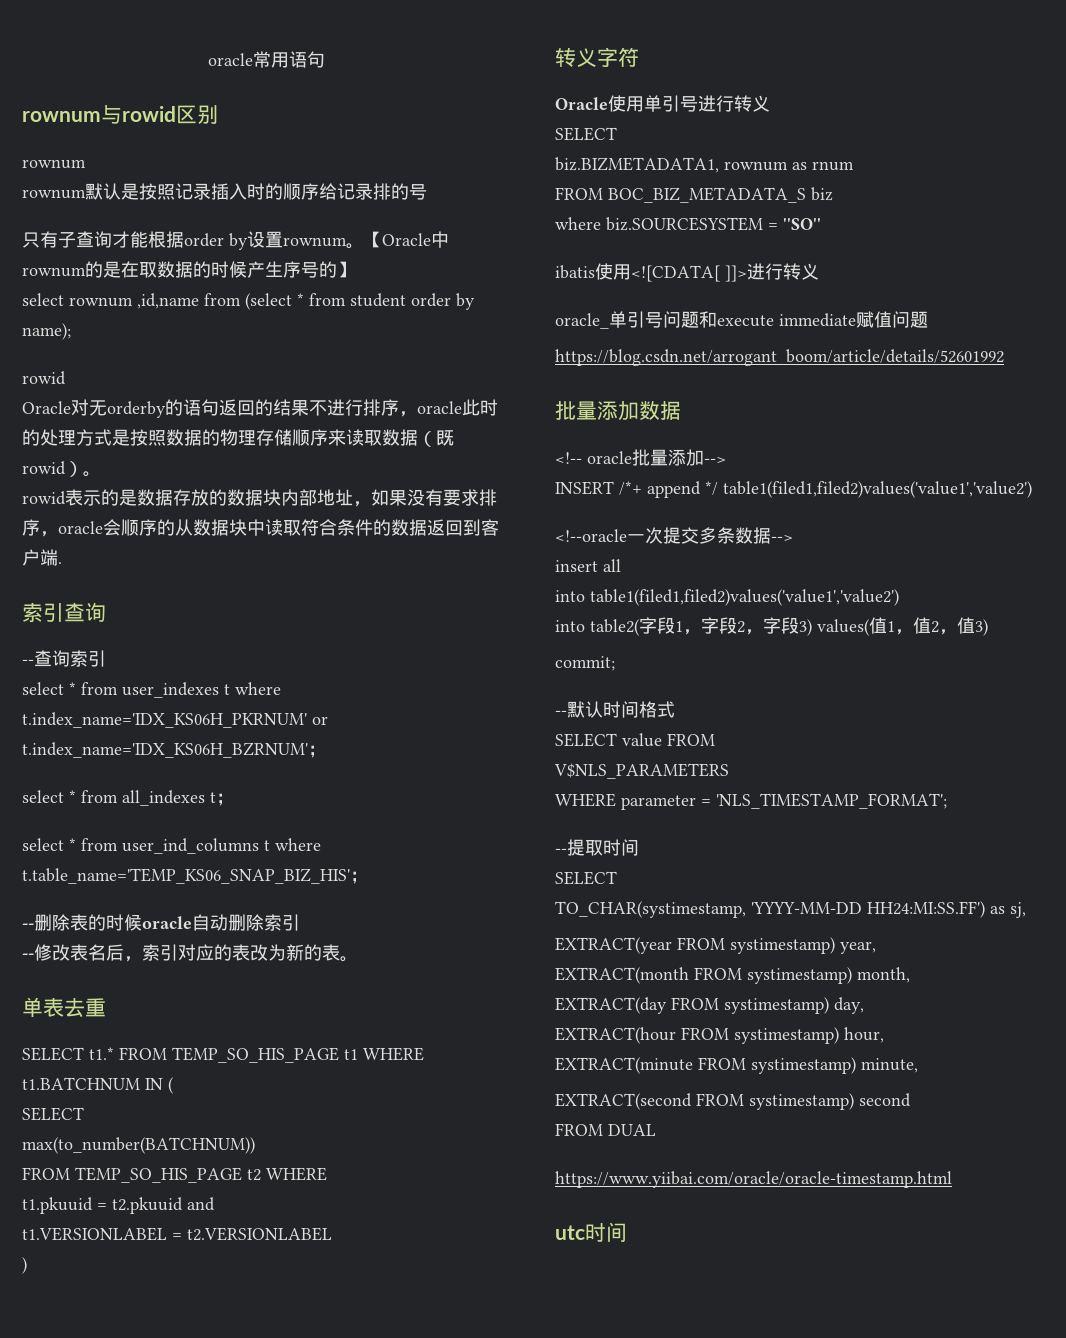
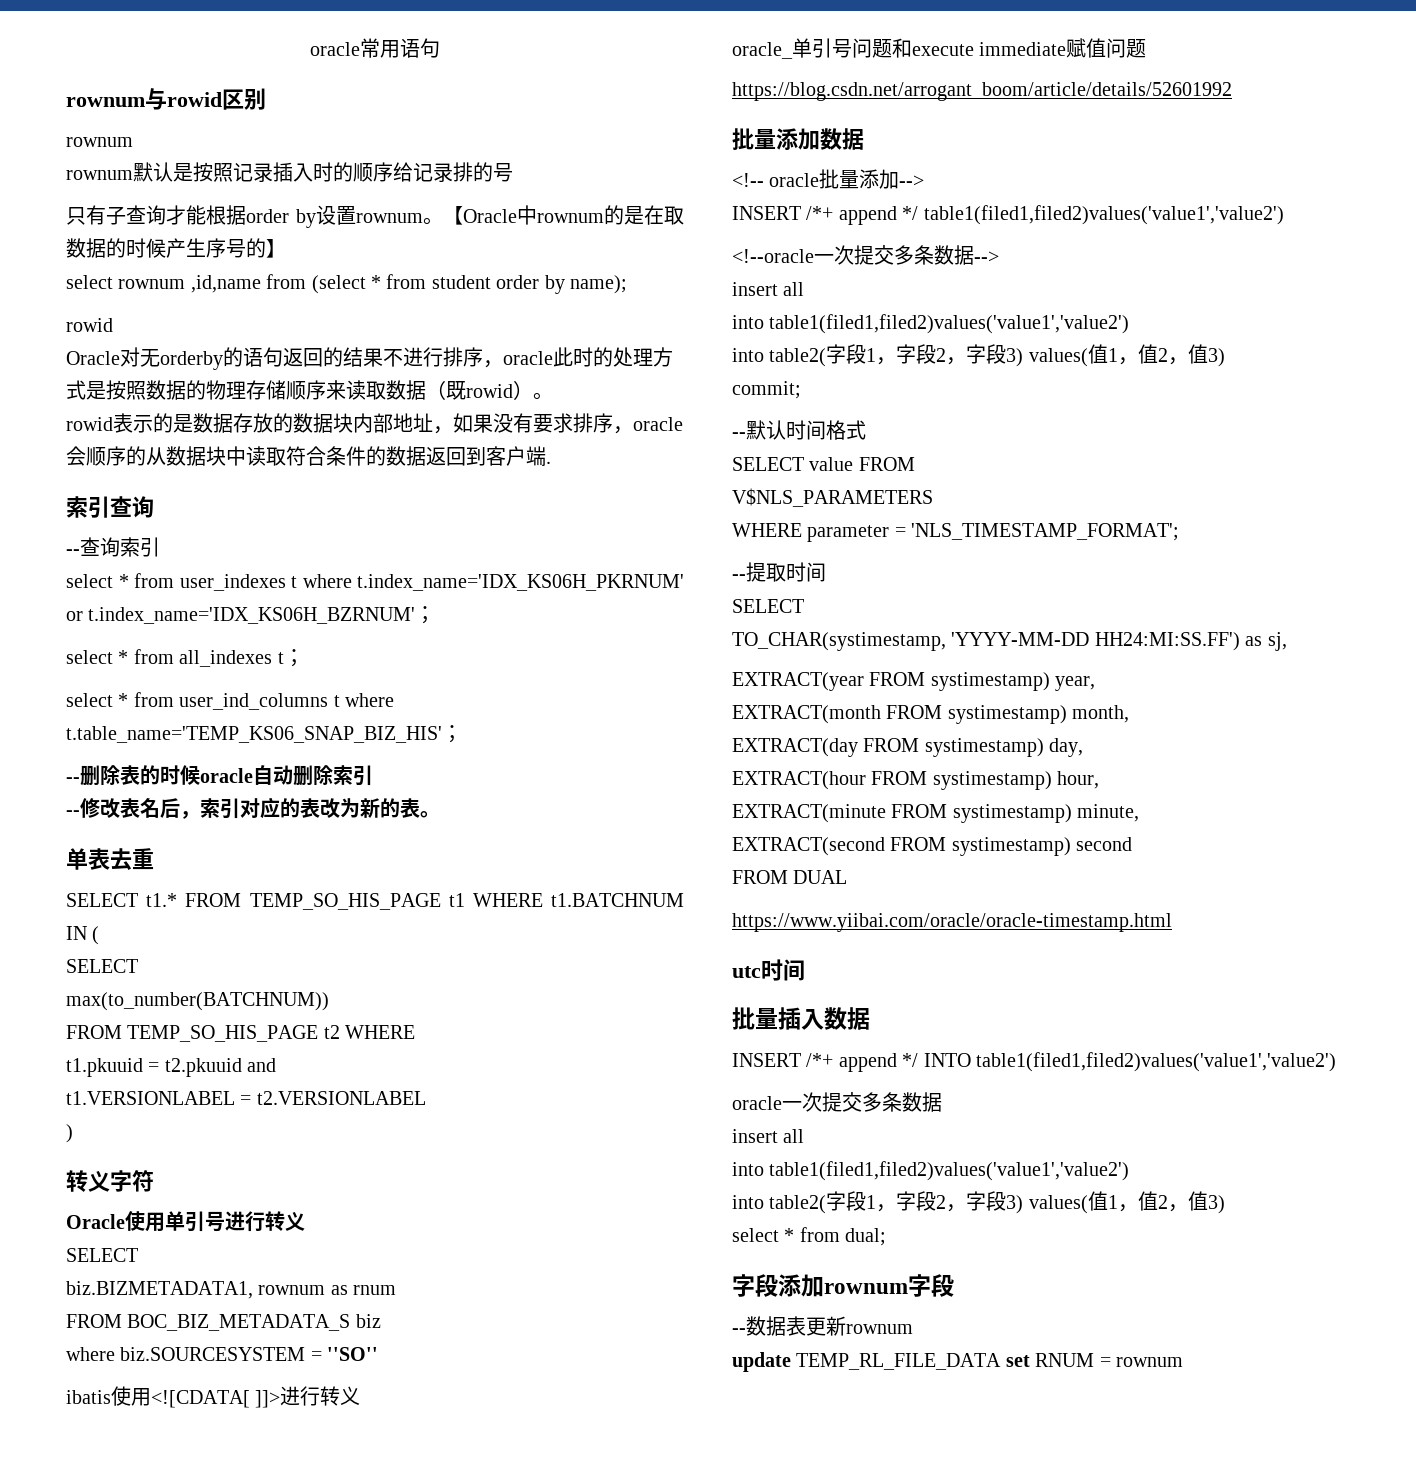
+ 批量插入数据
+ INSERT /*+ append */ INTO table1(filed1,filed2)values('value1','value2')
+ oracle一次提交多条数据
+ insert all
+ into table1(filed1,filed2)values('value1','value2')
+ into table2(字段1，字段2，字段3) values(值1，值2，值3)
+ select * from dual;
+ 字段添加rownum字段
+ --数据表更新rownum
+ update TEMP_RL_FILE_DATA set RNUM = rownum

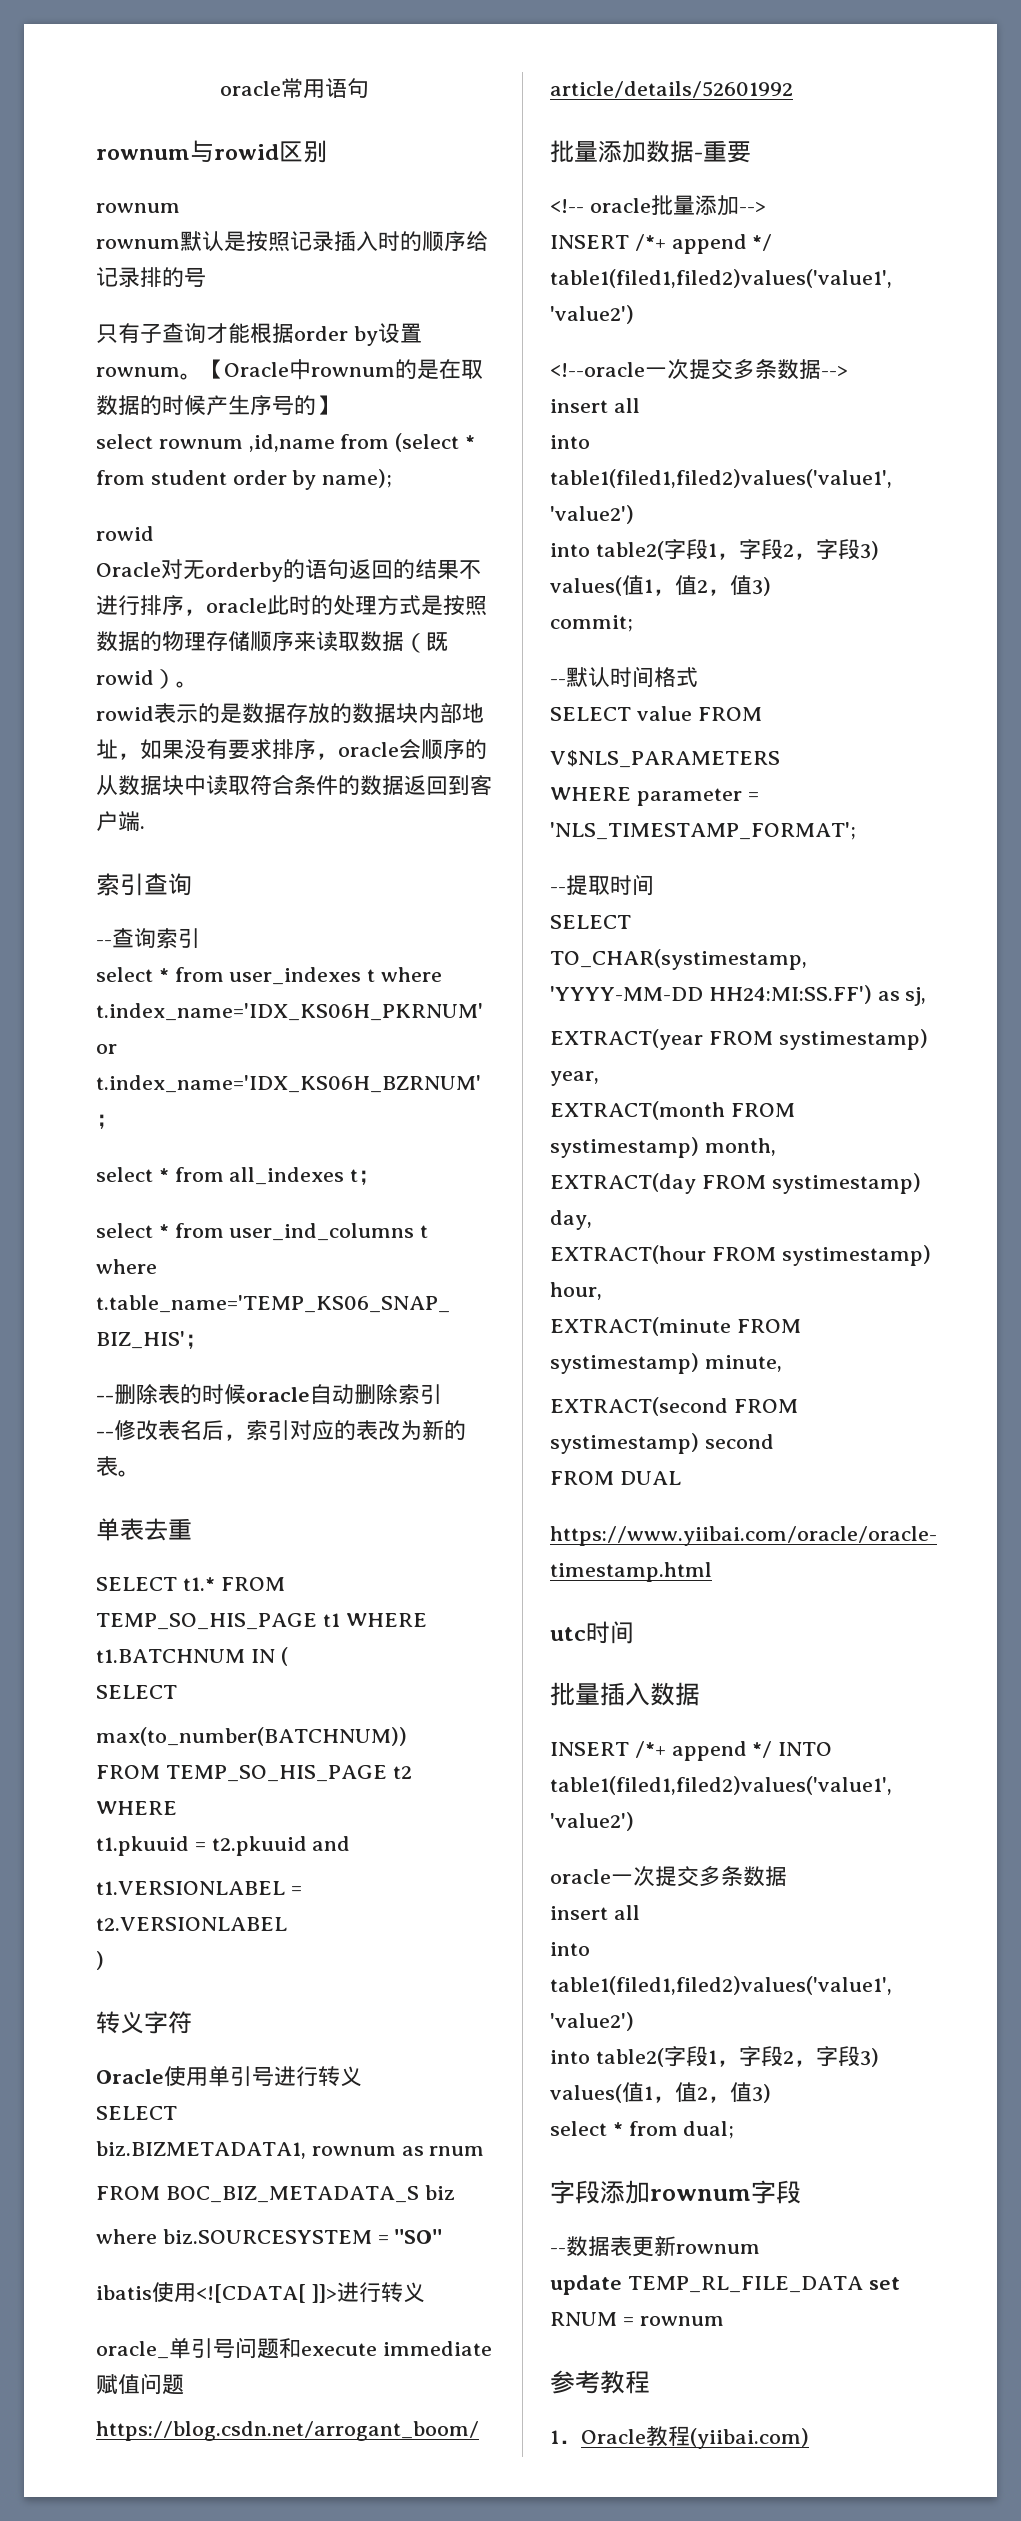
- 批量添加数据
+ 批量添加数据-重要
+ 参考教程
+ 1．Oracle教程(yiibai.com)

